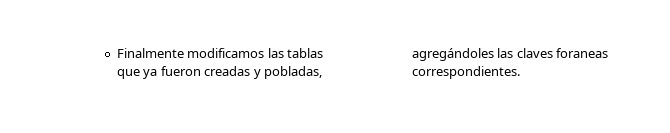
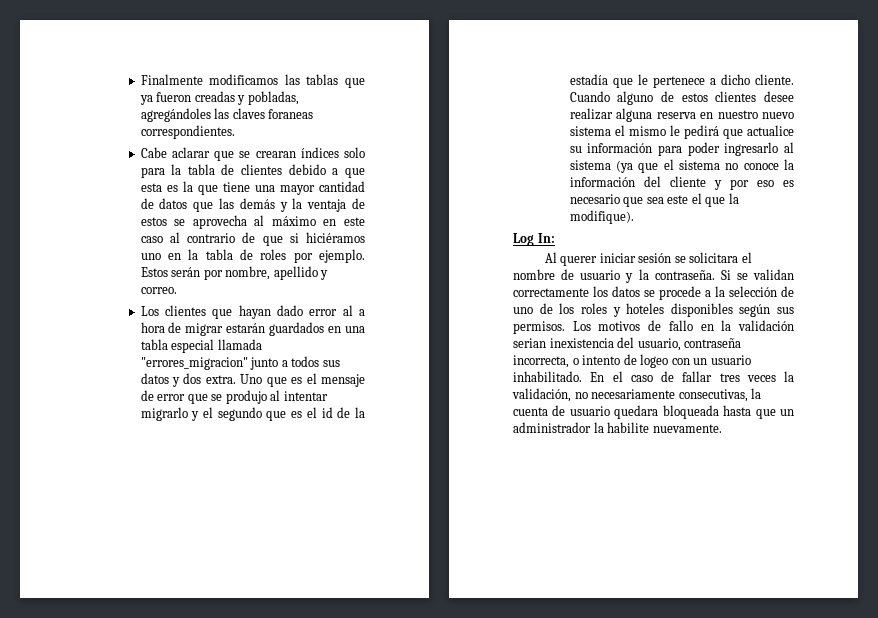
+ Cabe aclarar que se crearan índices solo para la tabla de clientes debido a que esta es la que tiene una mayor cantidad de datos que las demás y la ventaja de estos se aprovecha al máximo en este caso al contrario de que si hiciéramos uno en la tabla de roles por ejemplo. Estos serán por nombre, apellido y correo.
+ Los clientes que hayan dado error al a hora de migrar estarán guardados en una tabla especial llamada "errores_migracion" junto a todos sus datos y dos extra. Uno que es el mensaje de error que se produjo al intentar migrarlo y el segundo que es el id de la estadía que le pertenece a dicho cliente. Cuando alguno de estos clientes desee realizar alguna reserva en nuestro nuevo sistema el mismo le pedirá que actualice su información para poder ingresarlo al sistema (ya que el sistema no conoce la información del cliente y por eso es necesario que sea este el que la modifique).
+ Log In:
+ Al querer iniciar sesión se solicitara el nombre de usuario y la contraseña. Si se validan correctamente los datos se procede a la selección de uno de los roles y hoteles disponibles según sus permisos. Los motivos de fallo en la validación serian inexistencia del usuario, contraseña incorrecta, o intento de logeo con un usuario inhabilitado. En el caso de fallar tres veces la validación, no necesariamente consecutivas, la cuenta de usuario quedara bloqueada hasta que un administrador la habilite nuevamente.

